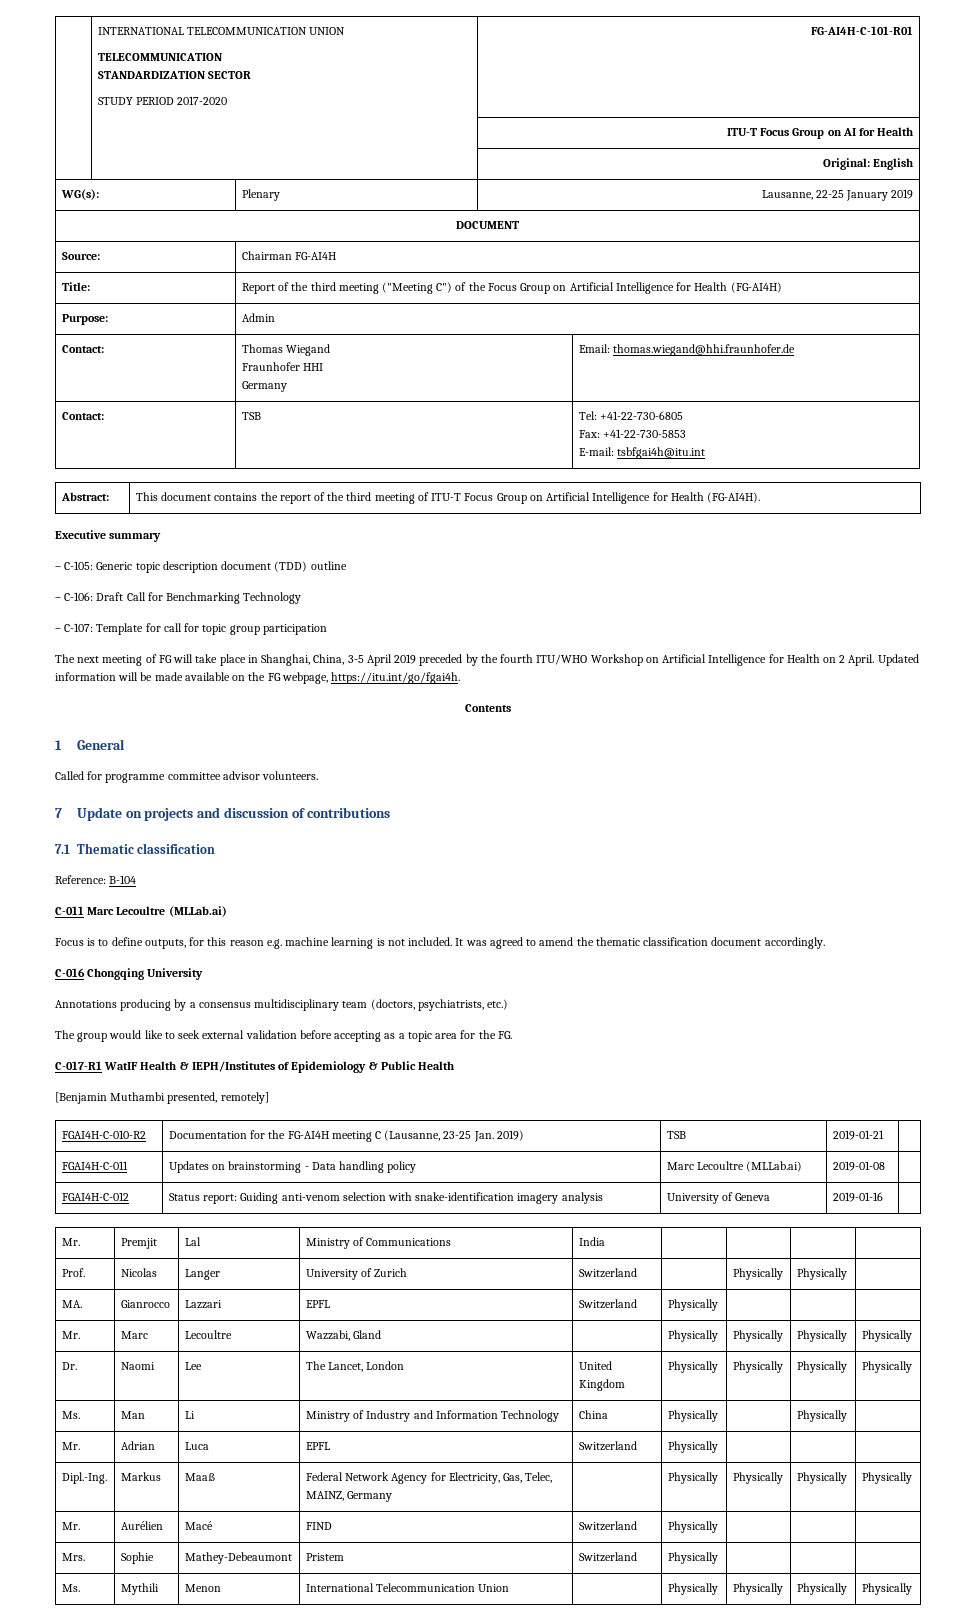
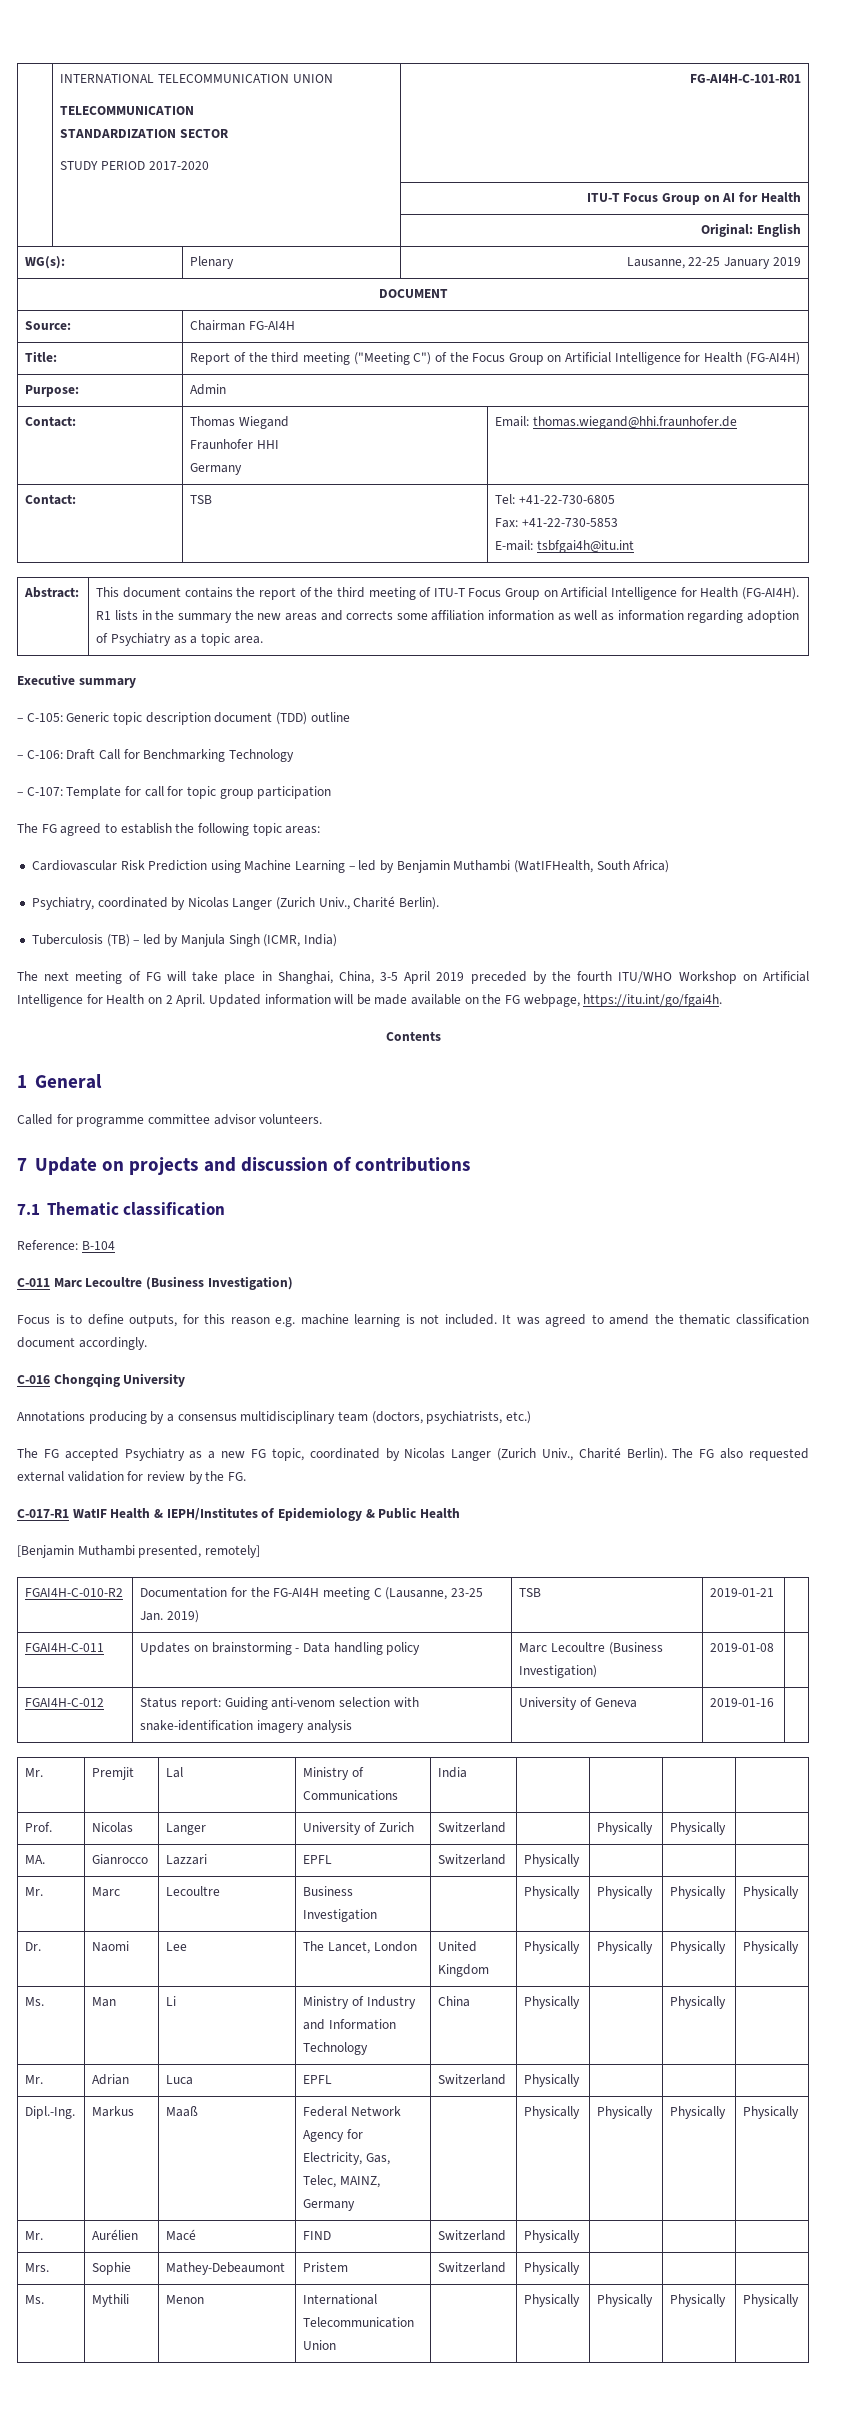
+ R1 lists in the summary the new areas and corrects some affiliation information as well as information regarding adoption of Psychiatry as a topic area.
+ The FG agreed to establish the following topic areas:
+ Cardiovascular Risk Prediction using Machine Learning – led by Benjamin Muthambi (WatIFHealth, South Africa)
+ Psychiatry, coordinated by Nicolas Langer (Zurich Univ., Charité Berlin).
+ Tuberculosis (TB) – led by Manjula Singh (ICMR, India)
- C-011 Marc Lecoultre (MLLab.ai)
+ C-011 Marc Lecoultre (Business Investigation)
- The group would like to seek external validation before accepting as a topic area for the FG.
+ The FG accepted Psychiatry as a new FG topic, coordinated by Nicolas Langer (Zurich Univ., Charité Berlin). The FG also requested external validation for review by the FG.
- FGAI4H-C-011 | Updates on brainstorming - Data handling policy | Marc Lecoultre (MLLab.ai) | 2019-01-08 |
+ FGAI4H-C-011 | Updates on brainstorming - Data handling policy | Marc Lecoultre (Business Investigation) | 2019-01-08 |
- Mr. | Marc | Lecoultre | Wazzabi, Gland | | Physically | Physically | Physically | Physically
+ Mr. | Marc | Lecoultre | Business Investigation | | Physically | Physically | Physically | Physically

